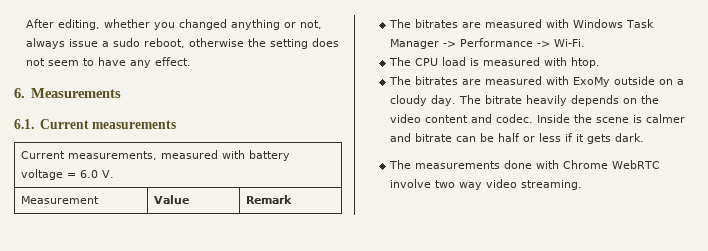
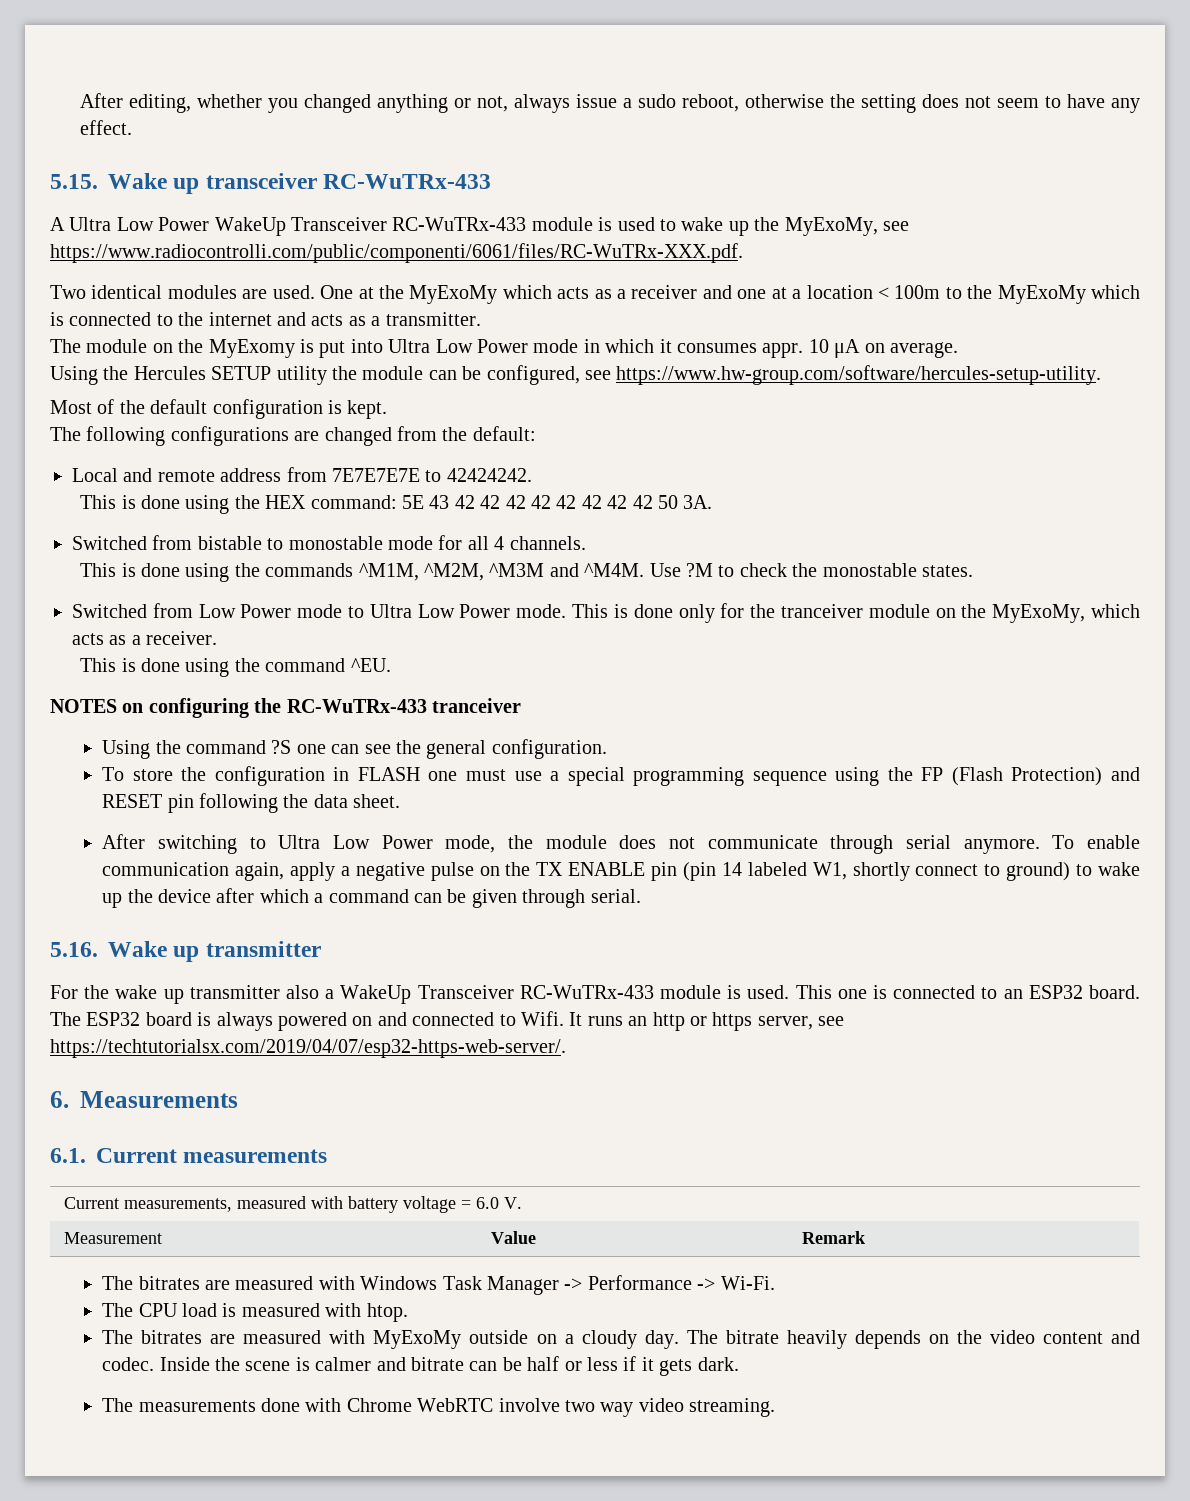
+ 5.15. Wake up transceiver RC-WuTRx-433
+ A Ultra Low Power WakeUp Transceiver RC-WuTRx-433 module is used to wake up the MyExoMy, see https://www.radiocontrolli.com/public/componenti/6061/files/RC-WuTRx-XXX.pdf.
+ Two identical modules are used. One at the MyExoMy which acts as a receiver and one at a location < 100m to the MyExoMy which is connected to the internet and acts as a transmitter.
+ The module on the MyExomy is put into Ultra Low Power mode in which it consumes appr. 10 μA on average.
+ Using the Hercules SETUP utility the module can be configured, see https://www.hw-group.com/software/hercules-setup-utility.
+ Most of the default configuration is kept.
+ The following configurations are changed from the default:
+ Local and remote address from 7E7E7E7E to 42424242.
+ This is done using the HEX command: 5E 43 42 42 42 42 42 42 42 42 50 3A.
+ Switched from bistable to monostable mode for all 4 channels.
+ This is done using the commands ^M1M, ^M2M, ^M3M and ^M4M. Use ?M to check the monostable states.
+ Switched from Low Power mode to Ultra Low Power mode. This is done only for the tranceiver module on the MyExoMy, which acts as a receiver.
+ This is done using the command ^EU.
+ NOTES on configuring the RC-WuTRx-433 tranceiver
+ Using the command ?S one can see the general configuration.
+ To store the configuration in FLASH one must use a special programming sequence using the FP (Flash Protection) and RESET pin following the data sheet.
+ After switching to Ultra Low Power mode, the module does not communicate through serial anymore. To enable communication again, apply a negative pulse on the TX ENABLE pin (pin 14 labeled W1, shortly connect to ground) to wake up the device after which a command can be given through serial.
+ 5.16. Wake up transmitter
+ For the wake up transmitter also a WakeUp Transceiver RC-WuTRx-433 module is used. This one is connected to an ESP32 board. The ESP32 board is always powered on and connected to Wifi. It runs an http or https server, see https://techtutorialsx.com/2019/04/07/esp32-https-web-server/.
- The bitrates are measured with ExoMy outside on a cloudy day.
+ The bitrates are measured with MyExoMy outside on a cloudy day.

